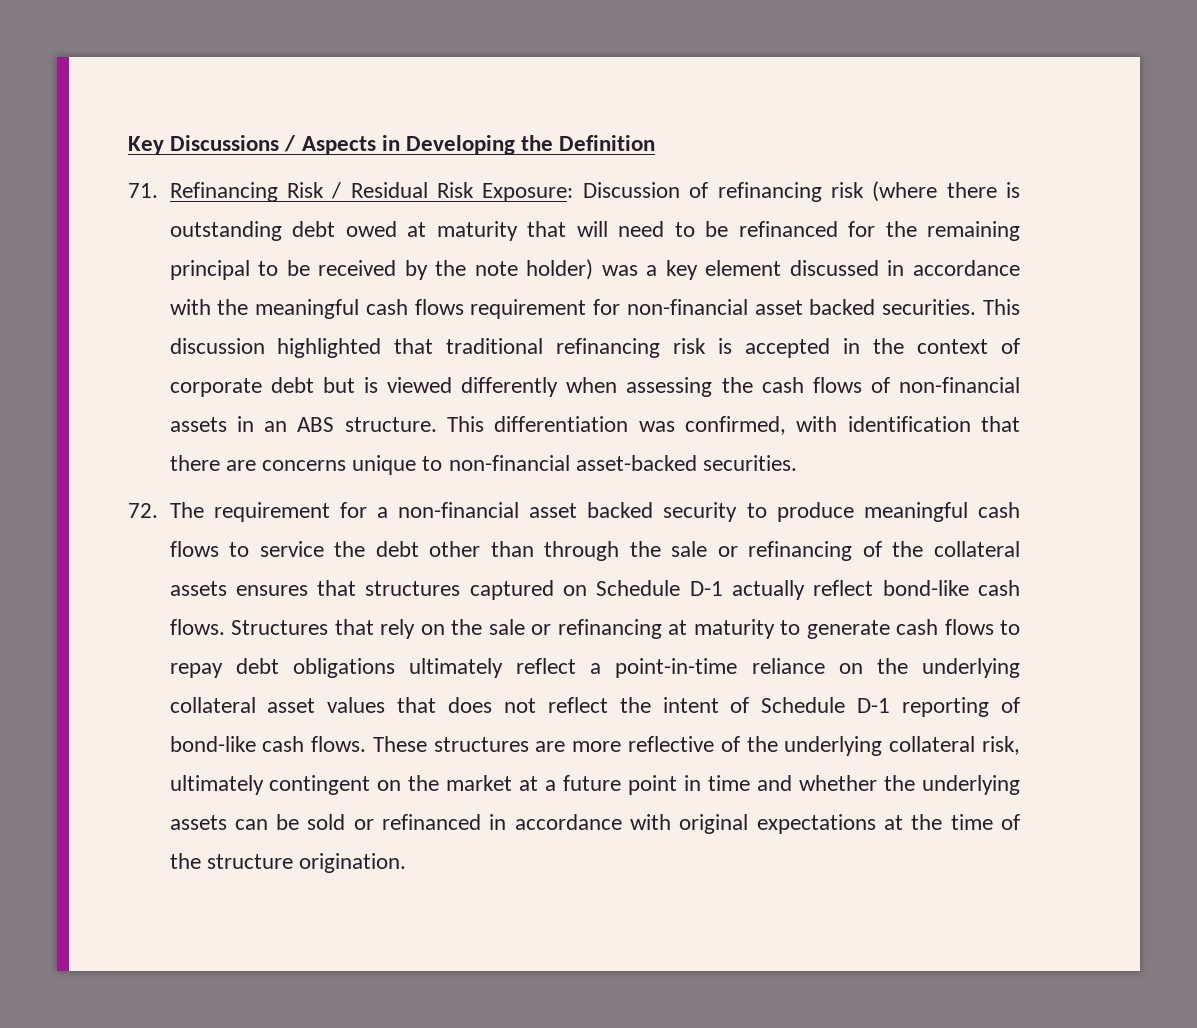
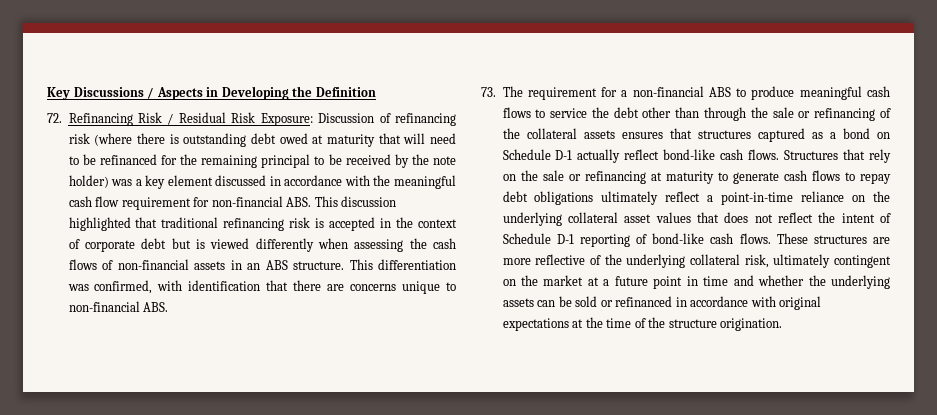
- 71. Refinancing Risk / Residual Risk Exposure:
+ 72. Refinancing Risk / Residual Risk Exposure:
- Discussion of refinancing risk (where there is outstanding debt owed at maturity that will need to be refinanced for the remaining principal to be received by the note holder) was a key element discussed in accordance with the meaningful cash flows requirement for non-financial asset backed securities. This discussion highlighted that traditional refinancing risk is accepted in the context of corporate debt but is viewed differently when assessing the cash flows of non-financial assets in an ABS structure.
+ Discussion of refinancing risk (where there is outstanding debt owed at maturity that will need to be refinanced for the remaining principal to be received by the note holder) was a key element discussed in accordance with the meaningful cash flow requirement for non-financial ABS. This discussion highlighted that traditional refinancing risk is accepted in the context of corporate debt but is viewed differently when assessing the cash flows of non-financial assets in an ABS structure.
- This differentiation was confirmed, with identification that there are concerns unique to non-financial asset-backed securities.
- 72. The requirement for a non-financial asset backed security to produce meaningful cash flows to service the debt other than through the sale or refinancing of the collateral assets ensures that structures captured on Schedule D-1 actually reflect bond-like cash flows.
+ This differentiation was confirmed, with identification that there are concerns unique to non-financial ABS.
+ 73. The requirement for a non-financial ABS to produce meaningful cash flows to service the debt other than through the sale or refinancing of the collateral assets ensures that structures captured as a bond on Schedule D-1 actually reflect bond-like cash flows.

